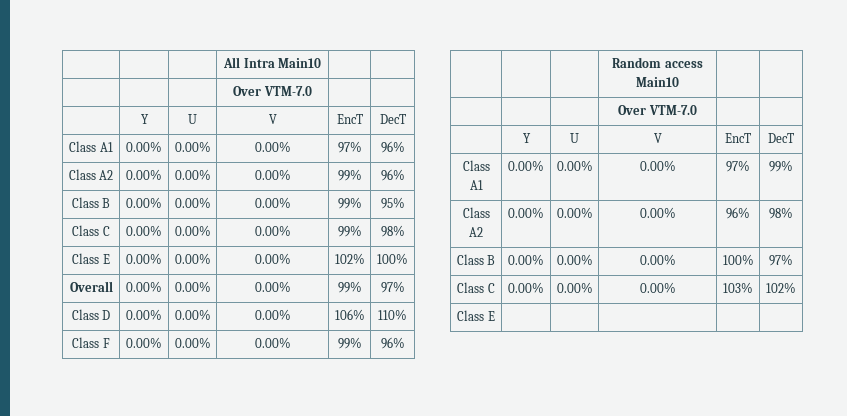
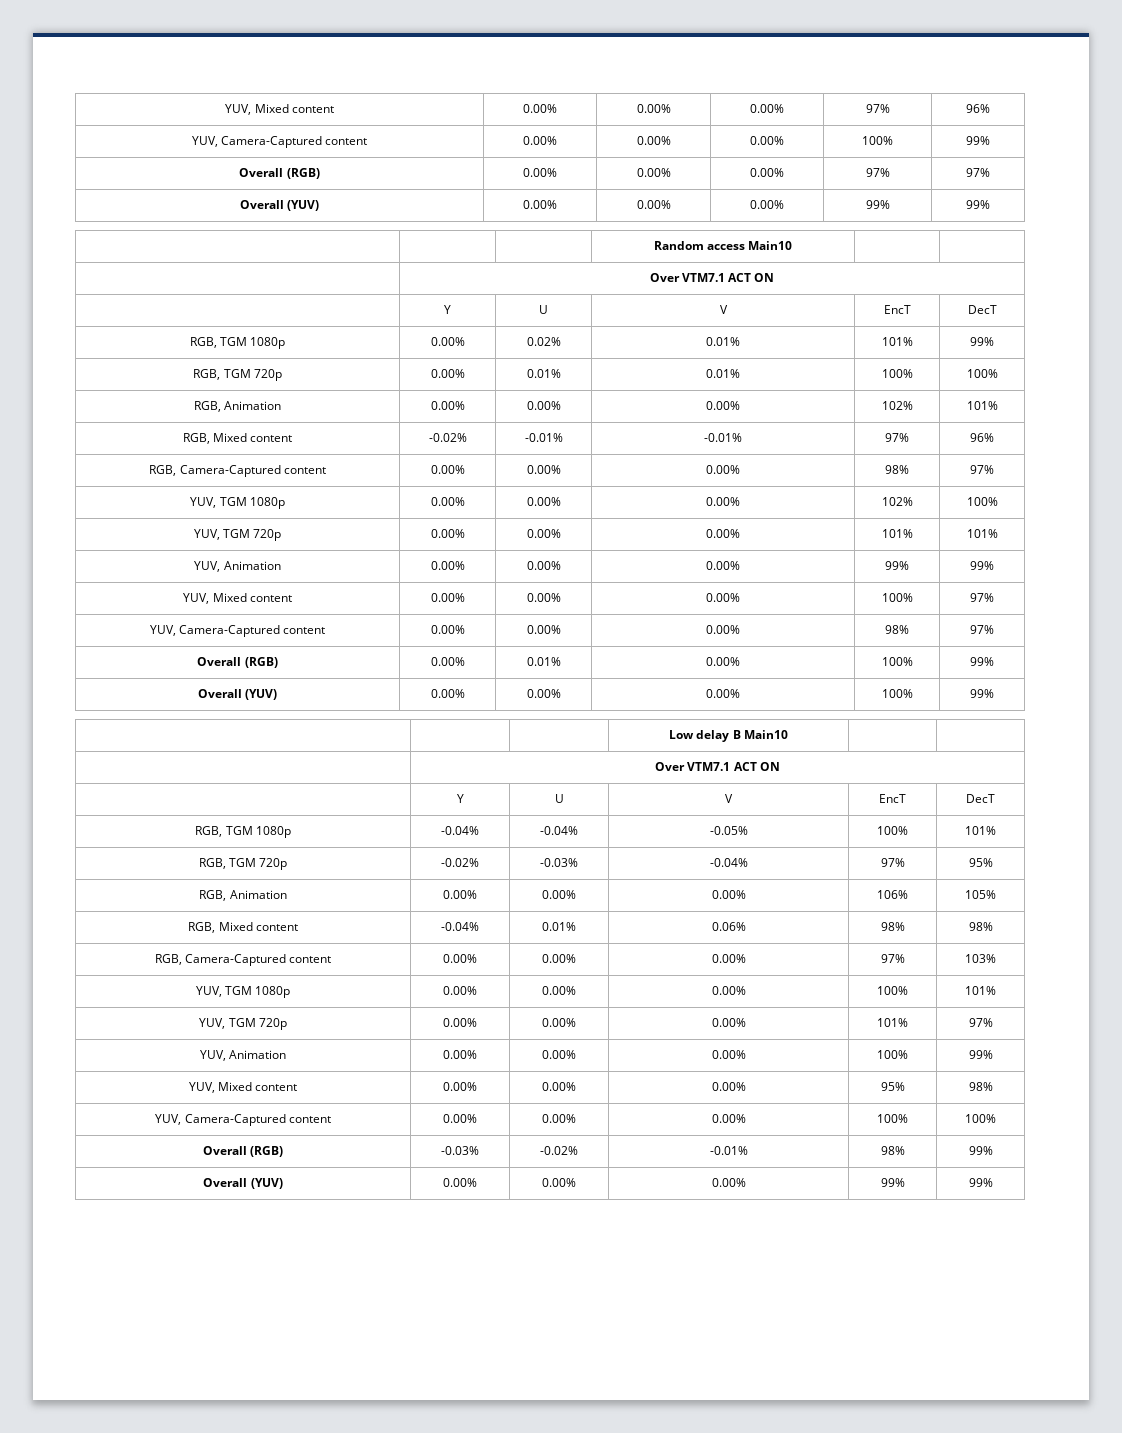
- | | | All Intra Main10 | |
- | | | Over VTM-7.0 | |
+ YUV, Mixed content | 0.00% | 0.00% | 0.00% | 97% | 96%
+ YUV, Camera-Captured content | 0.00% | 0.00% | 0.00% | 100% | 99%
+ Overall (RGB) | 0.00% | 0.00% | 0.00% | 97% | 97%
+ Overall (YUV) | 0.00% | 0.00% | 0.00% | 99% | 99%
+ | | | Random access Main10 | |
+ | Over VTM7.1 ACT ON
  | Y | U | V | EncT | DecT
- Class A1 | 0.00% | 0.00% | 0.00% | 97% | 96%
- Class A2 | 0.00% | 0.00% | 0.00% | 99% | 96%
- Class B | 0.00% | 0.00% | 0.00% | 99% | 95%
- Class C | 0.00% | 0.00% | 0.00% | 99% | 98%
- Class E | 0.00% | 0.00% | 0.00% | 102% | 100%
+ RGB, TGM 1080p | 0.00% | 0.02% | 0.01% | 101% | 99%
+ RGB, TGM 720p | 0.00% | 0.01% | 0.01% | 100% | 100%
+ RGB, Animation | 0.00% | 0.00% | 0.00% | 102% | 101%
+ RGB, Mixed content | -0.02% | -0.01% | -0.01% | 97% | 96%
+ RGB, Camera-Captured content | 0.00% | 0.00% | 0.00% | 98% | 97%
+ YUV, TGM 1080p | 0.00% | 0.00% | 0.00% | 102% | 100%
- Overall | 0.00% | 0.00% | 0.00% | 99% | 97%
- Class D | 0.00% | 0.00% | 0.00% | 106% | 110%
- Class F | 0.00% | 0.00% | 0.00% | 99% | 96%
- | | | Random access Main10 | |
- | | | Over VTM-7.0 | |
+ YUV, TGM 720p | 0.00% | 0.00% | 0.00% | 101% | 101%
+ YUV, Animation | 0.00% | 0.00% | 0.00% | 99% | 99%
+ YUV, Mixed content | 0.00% | 0.00% | 0.00% | 100% | 97%
+ YUV, Camera-Captured content | 0.00% | 0.00% | 0.00% | 98% | 97%
+ Overall (RGB) | 0.00% | 0.01% | 0.00% | 100% | 99%
+ Overall (YUV) | 0.00% | 0.00% | 0.00% | 100% | 99%
+ | | | Low delay B Main10 | |
+ | Over VTM7.1 ACT ON
  | Y | U | V | EncT | DecT
- Class A1 | 0.00% | 0.00% | 0.00% | 97% | 99%
- Class A2 | 0.00% | 0.00% | 0.00% | 96% | 98%
- Class B | 0.00% | 0.00% | 0.00% | 100% | 97%
- Class C | 0.00% | 0.00% | 0.00% | 103% | 102%
- Class E | | | | |
+ RGB, TGM 1080p | -0.04% | -0.04% | -0.05% | 100% | 101%
+ RGB, TGM 720p | -0.02% | -0.03% | -0.04% | 97% | 95%
+ RGB, Animation | 0.00% | 0.00% | 0.00% | 106% | 105%
+ RGB, Mixed content | -0.04% | 0.01% | 0.06% | 98% | 98%
+ RGB, Camera-Captured content | 0.00% | 0.00% | 0.00% | 97% | 103%
+ YUV, TGM 1080p | 0.00% | 0.00% | 0.00% | 100% | 101%
+ YUV, TGM 720p | 0.00% | 0.00% | 0.00% | 101% | 97%
+ YUV, Animation | 0.00% | 0.00% | 0.00% | 100% | 99%
+ YUV, Mixed content | 0.00% | 0.00% | 0.00% | 95% | 98%
+ YUV, Camera-Captured content | 0.00% | 0.00% | 0.00% | 100% | 100%
+ Overall (RGB) | -0.03% | -0.02% | -0.01% | 98% | 99%
+ Overall (YUV) | 0.00% | 0.00% | 0.00% | 99% | 99%

